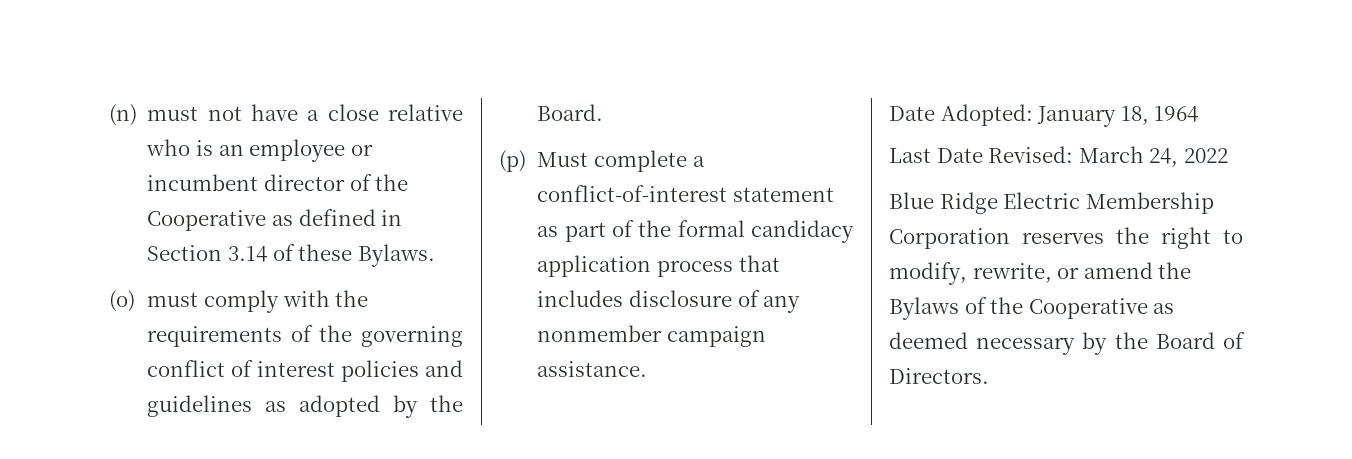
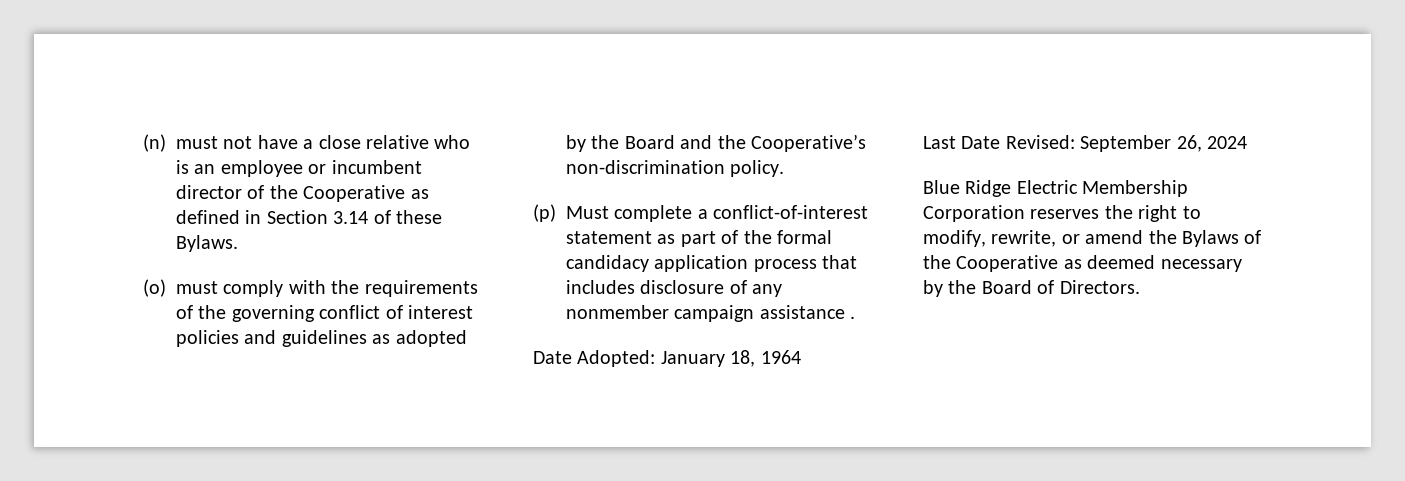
- (o) must comply with the requirements of the governing conflict of interest policies and guidelines as adopted by the Board.
+ (o) must comply with the requirements of the governing conflict of interest policies and guidelines as adopted by the Board and the Cooperative’s non-discrimination policy.
- (p) Must complete a conflict-of-interest statement as part of the formal candidacy application process that includes disclosure of any nonmember campaign assistance.
+ (p) Must complete a conflict-of-interest statement as part of the formal candidacy application process that includes disclosure of any nonmember campaign assistance .
- Last Date Revised: March 24, 2022
+ Last Date Revised: September 26, 2024

